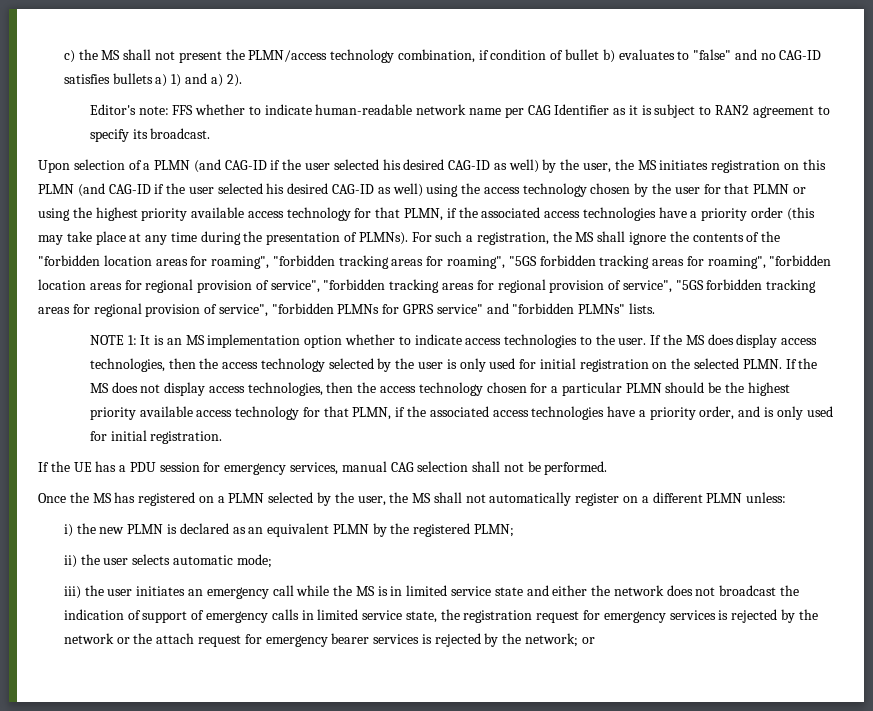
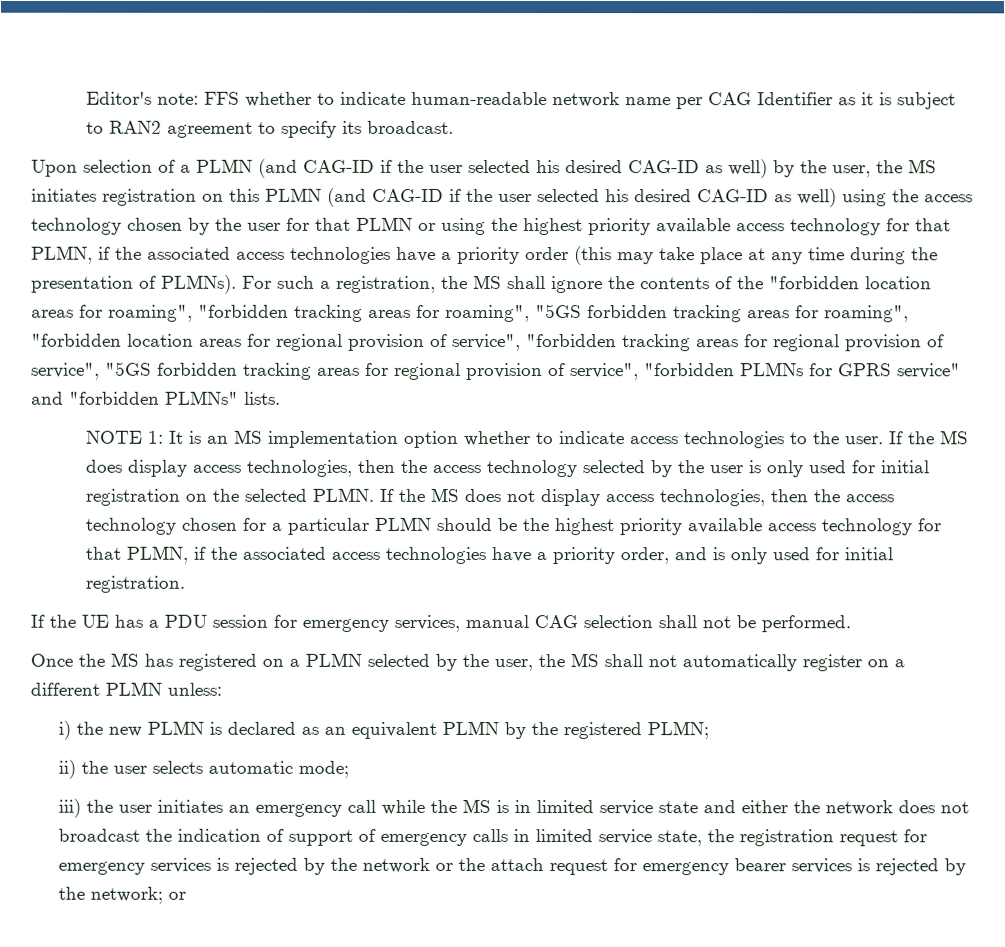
- c) the MS shall not present the PLMN/access technology combination, if condition of bullet b) evaluates to "false" and no CAG-ID satisfies bullets a) 1) and a) 2).

